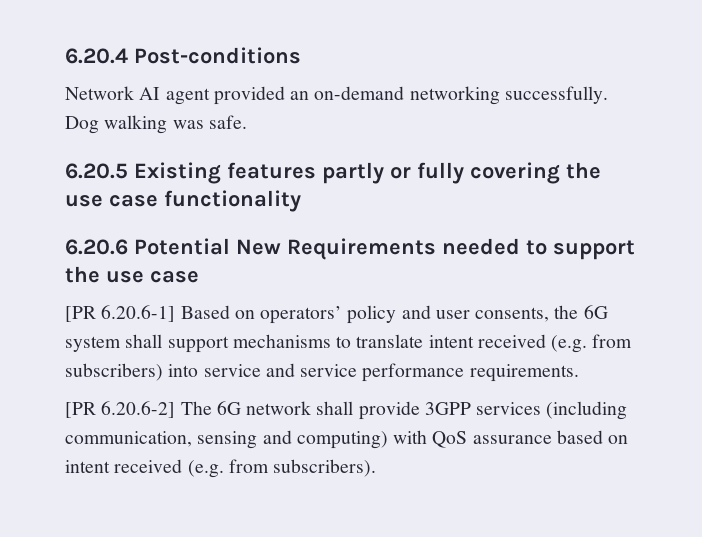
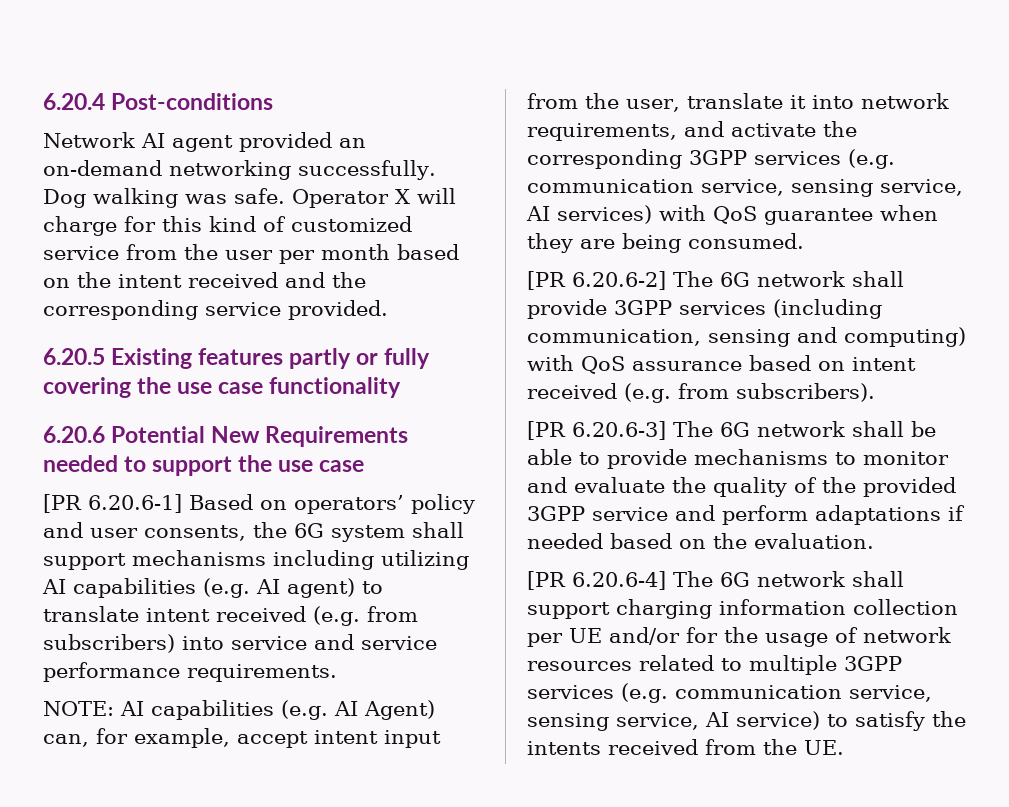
+ Operator X will charge for this kind of customized service from the user per month based on the intent received and the corresponding service provided.
- [PR 6.20.6-1] Based on operators’ policy and user consents, the 6G system shall support mechanisms to translate intent received (e.g. from subscribers) into service and service performance requirements.
+ [PR 6.20.6-1] Based on operators’ policy and user consents, the 6G system shall support mechanisms including utilizing AI capabilities (e.g. AI agent) to translate intent received (e.g. from subscribers) into service and service performance requirements.
+ NOTE: AI capabilities (e.g. AI Agent) can, for example, accept intent input from the user, translate it into network requirements, and activate the corresponding 3GPP services (e.g. communication service, sensing service, AI services) with QoS guarantee when they are being consumed.
+ [PR 6.20.6-3] The 6G network shall be able to provide mechanisms to monitor and evaluate the quality of the provided 3GPP service and perform adaptations if needed based on the evaluation.
+ [PR 6.20.6-4] The 6G network shall support charging information collection per UE and/or for the usage of network resources related to multiple 3GPP services (e.g. communication service, sensing service, AI service) to satisfy the intents received from the UE.

